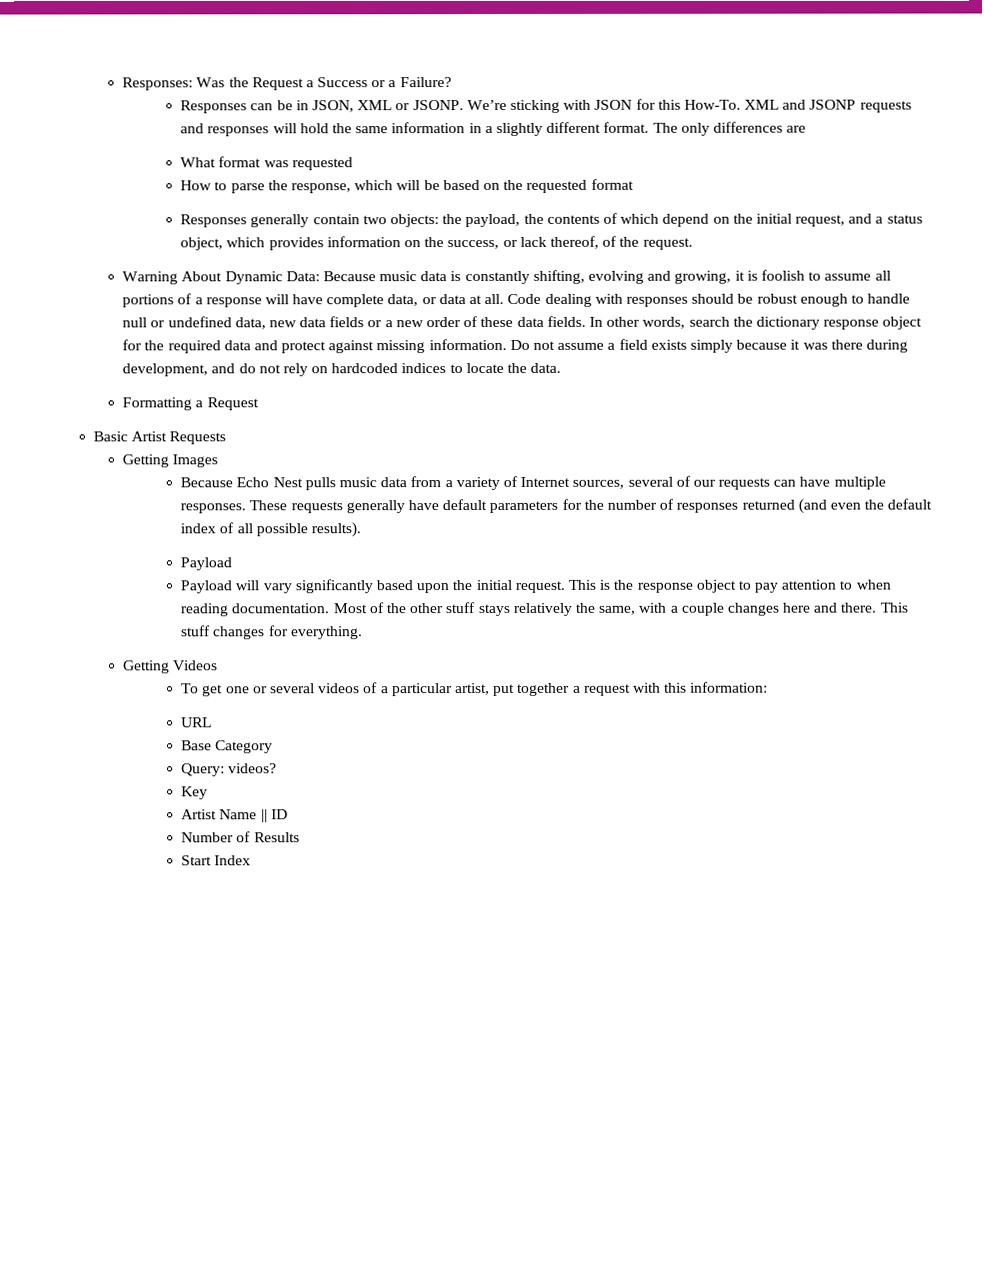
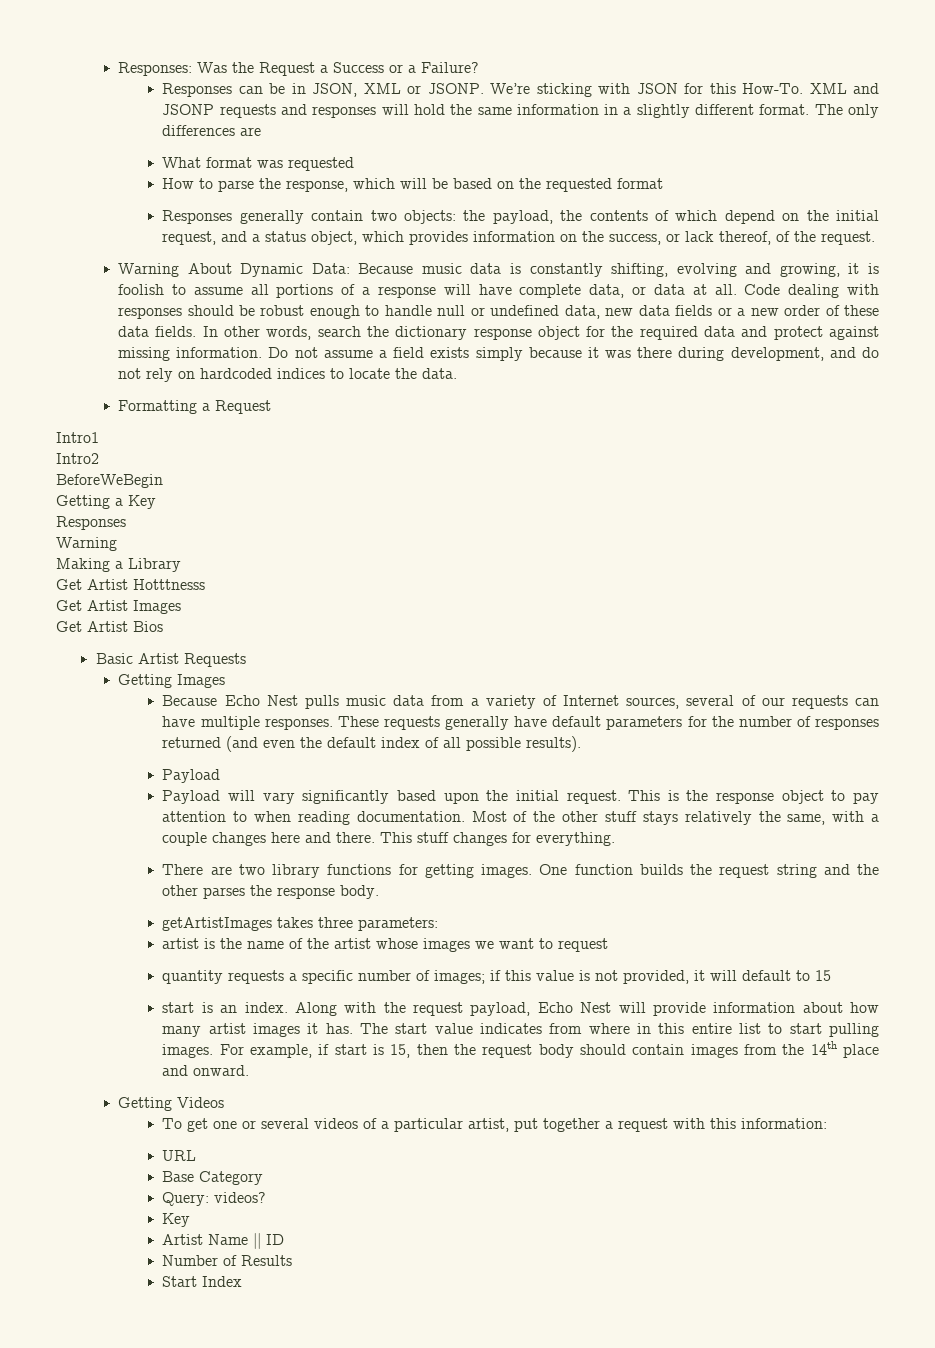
+ Intro1
+ Intro2
+ BeforeWeBegin
+ Getting a Key
+ Responses
+ Warning
+ Making a Library
+ Get Artist Hotttnesss
+ Get Artist Images
+ Get Artist Bios
+ There are two library functions for getting images. One function builds the request string and the other parses the response body.
+ getArtistImages takes three parameters:
+ artist is the name of the artist whose images we want to request
+ quantity requests a specific number of images; if this value is not provided, it will default to 15
+ start is an index. Along with the request payload, Echo Nest will provide information about how many artist images it has. The start value indicates from where in this entire list to start pulling images. For example, if start is 15, then the request body should contain images from the 14th place and onward.

